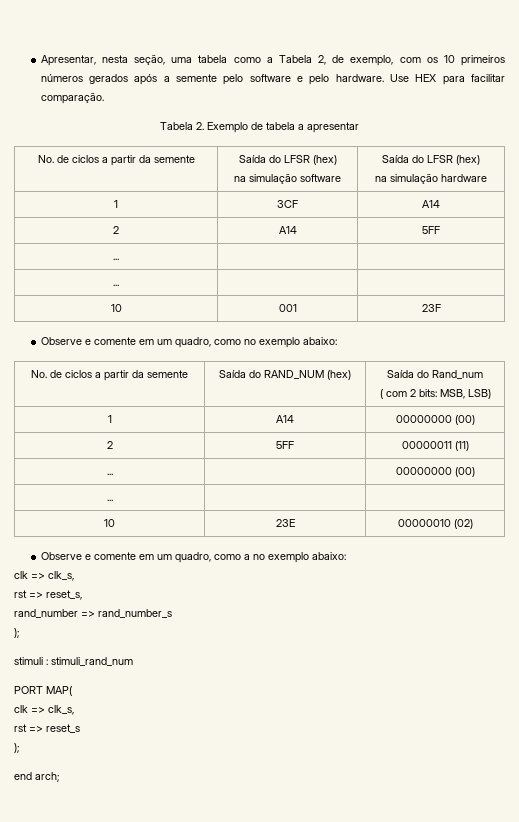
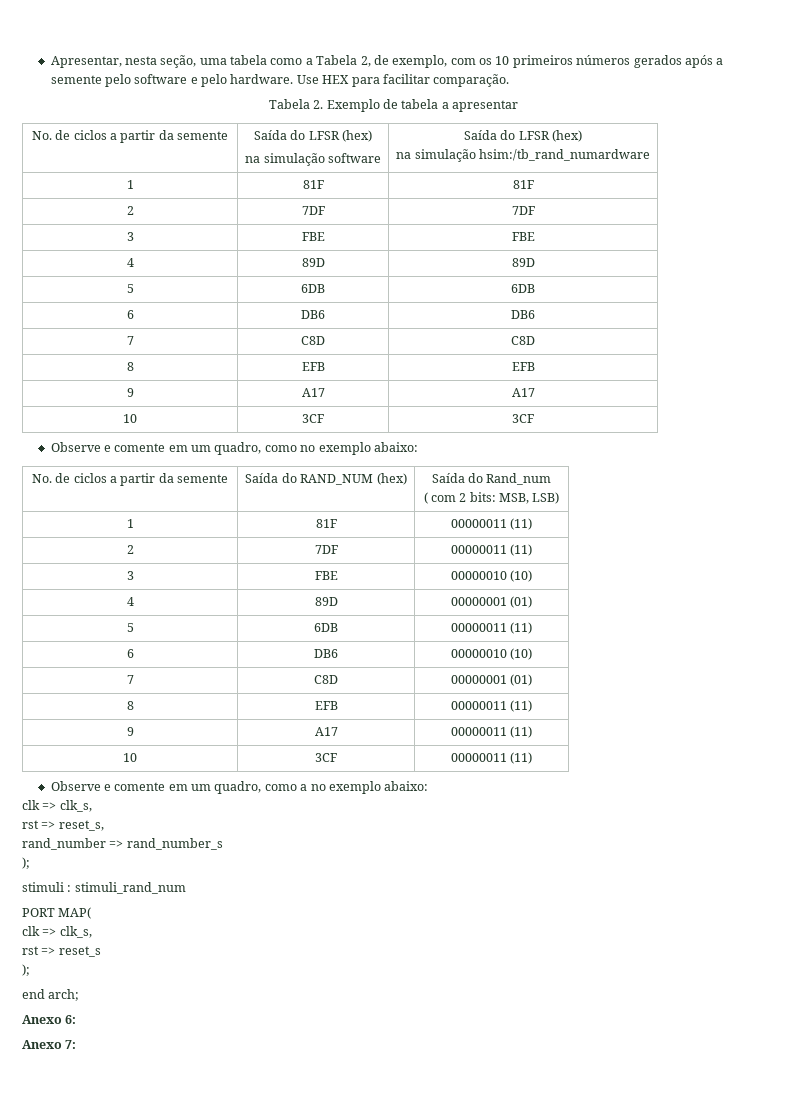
  No. de ciclos a partir da semente | Saída do LFSR (hex)
  na simulação software | Saída do LFSR (hex)
- na simulação hardware
- 1 | 3CF | A14
- 2 | A14 | 5FF
- ... | |
- ... | |
- 10 | 001 | 23F
+ na simulação hsim:/tb_rand_numardware
+ 1 | 81F | 81F
+ 2 | 7DF | 7DF
+ 3 | FBE | FBE
+ 4 | 89D | 89D
+ 5 | 6DB | 6DB
+ 6 | DB6 | DB6
+ 7 | C8D | C8D
+ 8 | EFB | EFB
+ 9 | A17 | A17
+ 10 | 3CF | 3CF
- 1 | A14 | 00000000 (00)
- 2 | 5FF | 00000011 (11)
- ... | | 00000000 (00)
- ... | |
- 10 | 23E | 00000010 (02)
+ 1 | 81F | 00000011 (11)
+ 2 | 7DF | 00000011 (11)
+ 3 | FBE | 00000010 (10)
+ 4 | 89D | 00000001 (01)
+ 5 | 6DB | 00000011 (11)
+ 6 | DB6 | 00000010 (10)
+ 7 | C8D | 00000001 (01)
+ 8 | EFB | 00000011 (11)
+ 9 | A17 | 00000011 (11)
+ 10 | 3CF | 00000011 (11)
+ Anexo 6:
+ Anexo 7:

